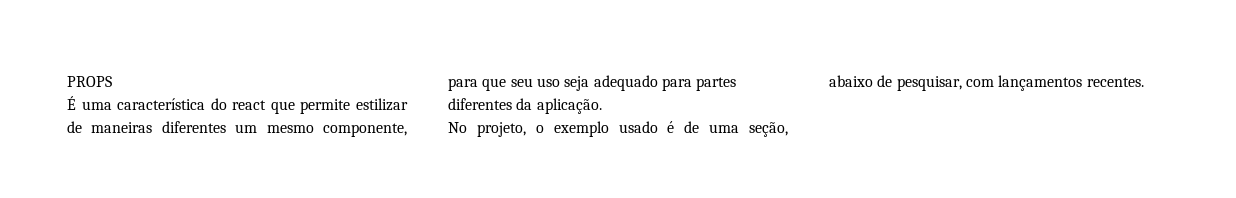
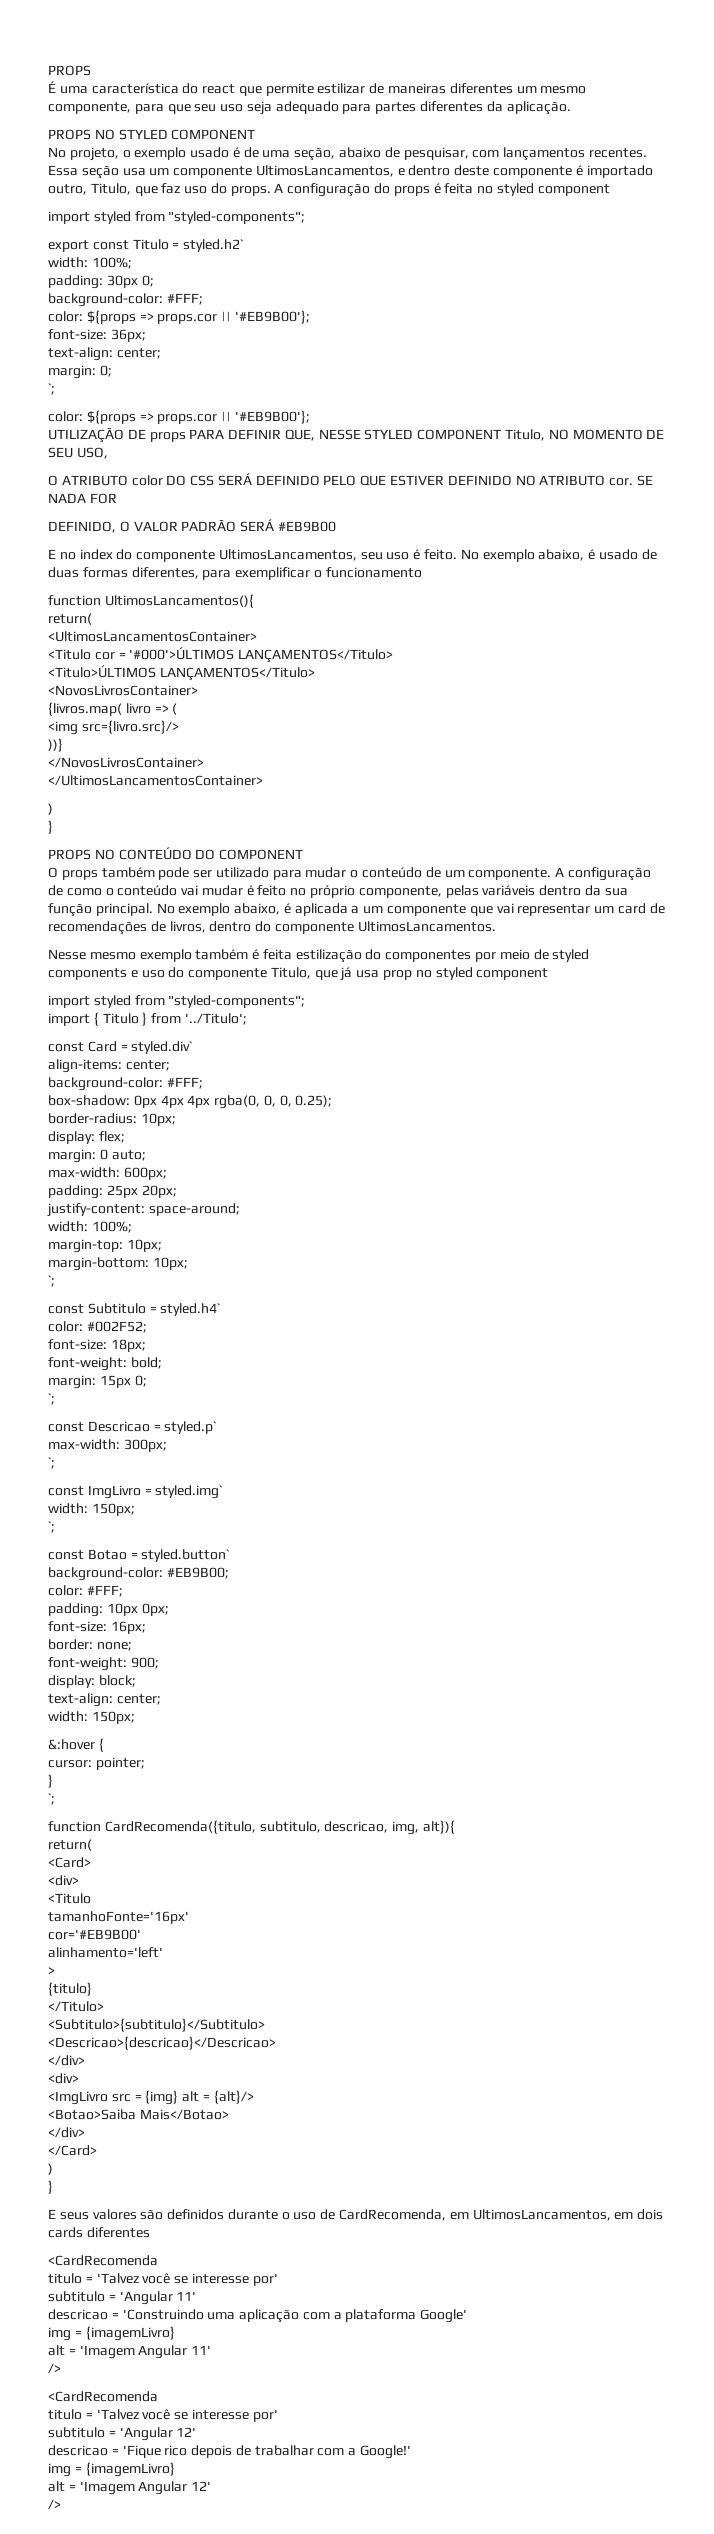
+ PROPS NO STYLED COMPONENT
+ Essa seção usa um componente UltimosLancamentos, e dentro deste componente é importado outro, Titulo, que faz uso do props. A configuração do props é feita no styled component
+ import styled from "styled-components";
+ export const Titulo = styled.h2`
+ width: 100%;
+ padding: 30px 0;
+ background-color: #FFF;
+ color: ${props => props.cor || '#EB9B00'};
+ font-size: 36px;
+ text-align: center;
+ margin: 0;
+ `;
+ color: ${props => props.cor || '#EB9B00'};
+ UTILIZAÇÃO DE props PARA DEFINIR QUE, NESSE STYLED COMPONENT Titulo, NO MOMENTO DE SEU USO,
+ O ATRIBUTO color DO CSS SERÁ DEFINIDO PELO QUE ESTIVER DEFINIDO NO ATRIBUTO cor. SE NADA FOR
+ DEFINIDO, O VALOR PADRÃO SERÁ #EB9B00
+ E no index do componente UltimosLancamentos, seu uso é feito. No exemplo abaixo, é usado de duas formas diferentes, para exemplificar o funcionamento
+ function UltimosLancamentos(){
+ return(
+ <UltimosLancamentosContainer>
+ <Titulo cor = '#000'>ÚLTIMOS LANÇAMENTOS</Titulo>
+ <Titulo>ÚLTIMOS LANÇAMENTOS</Titulo>
+ <NovosLivrosContainer>
+ {livros.map( livro => (
+ <img src={livro.src}/>
+ ))}
+ </NovosLivrosContainer>
+ </UltimosLancamentosContainer>
+ )
+ }
+ PROPS NO CONTEÚDO DO COMPONENT
+ O props também pode ser utilizado para mudar o conteúdo de um componente. A configuração de como o conteúdo vai mudar é feito no próprio componente, pelas variáveis dentro da sua função principal. No exemplo abaixo, é aplicada a um componente que vai representar um card de recomendações de livros, dentro do componente UltimosLancamentos.
+ Nesse mesmo exemplo também é feita estilização do componentes por meio de styled components e uso do componente Titulo, que já usa prop no styled component
+ import styled from "styled-components";
+ import { Titulo } from '../Titulo';
+ const Card = styled.div`
+ align-items: center;
+ background-color: #FFF;
+ box-shadow: 0px 4px 4px rgba(0, 0, 0, 0.25);
+ border-radius: 10px;
+ display: flex;
+ margin: 0 auto;
+ max-width: 600px;
+ padding: 25px 20px;
+ justify-content: space-around;
+ width: 100%;
+ margin-top: 10px;
+ margin-bottom: 10px;
+ `;
+ const Subtitulo = styled.h4`
+ color: #002F52;
+ font-size: 18px;
+ font-weight: bold;
+ margin: 15px 0;
+ `;
+ const Descricao = styled.p`
+ max-width: 300px;
+ `;
+ const ImgLivro = styled.img`
+ width: 150px;
+ `;
+ const Botao = styled.button`
+ background-color: #EB9B00;
+ color: #FFF;
+ padding: 10px 0px;
+ font-size: 16px;
+ border: none;
+ font-weight: 900;
+ display: block;
+ text-align: center;
+ width: 150px;
+ &:hover {
+ cursor: pointer;
+ }
+ `;
+ function CardRecomenda({titulo, subtitulo, descricao, img, alt}){
+ return(
+ <Card>
+ <div>
+ <Titulo
+ tamanhoFonte='16px'
+ cor='#EB9B00'
+ alinhamento='left'
+ >
+ {titulo}
+ </Titulo>
+ <Subtitulo>{subtitulo}</Subtitulo>
+ <Descricao>{descricao}</Descricao>
+ </div>
+ <div>
+ <ImgLivro src = {img} alt = {alt}/>
+ <Botao>Saiba Mais</Botao>
+ </div>
+ </Card>
+ )
+ }
+ E seus valores são definidos durante o uso de CardRecomenda, em UltimosLancamentos, em dois cards diferentes
+ <CardRecomenda
+ titulo = 'Talvez você se interesse por'
+ subtitulo = 'Angular 11'
+ descricao = 'Construindo uma aplicação com a plataforma Google'
+ img = {imagemLivro}
+ alt = 'Imagem Angular 11'
+ />
+ <CardRecomenda
+ titulo = 'Talvez você se interesse por'
+ subtitulo = 'Angular 12'
+ descricao = 'Fique rico depois de trabalhar com a Google!'
+ img = {imagemLivro}
+ alt = 'Imagem Angular 12'
+ />

